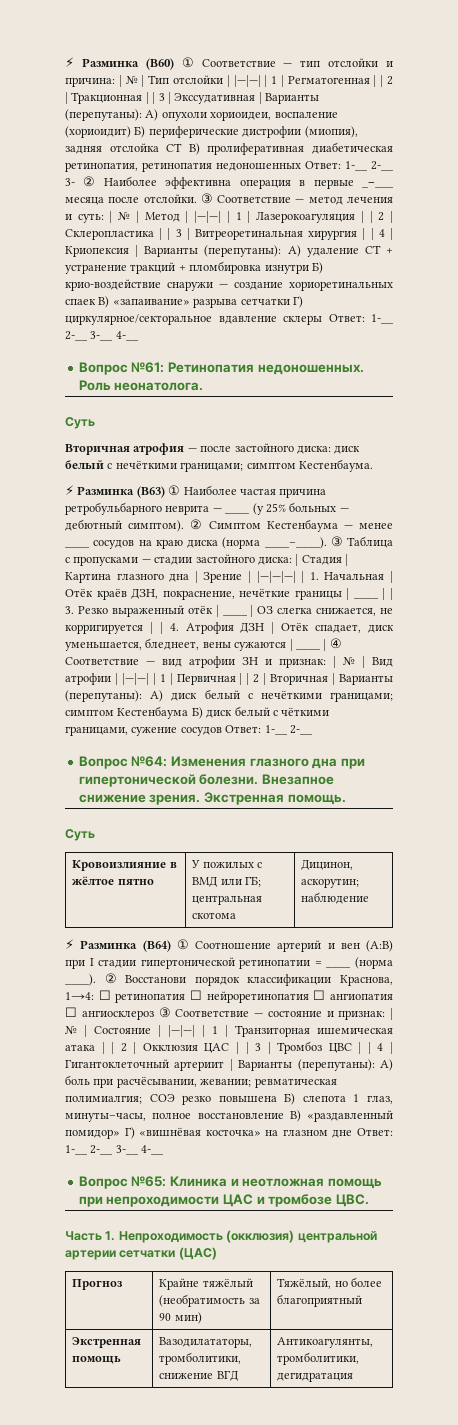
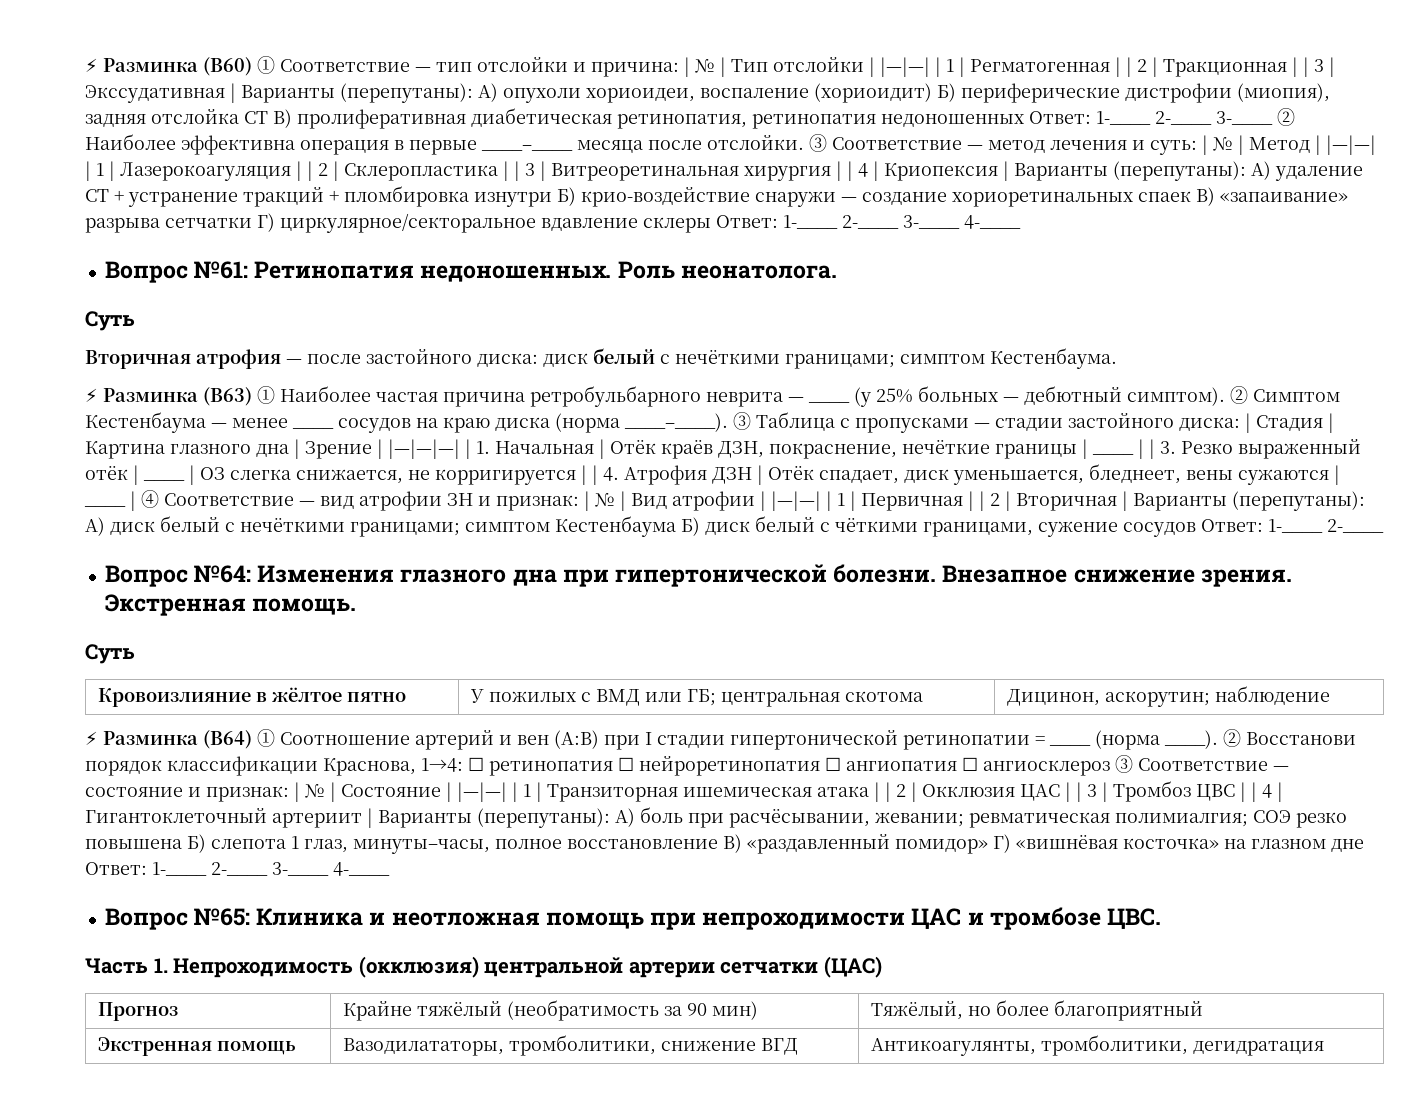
- ⚡ Разминка (В60) ① Соответствие — тип отслойки и причина: | № | Тип отслойки | |—|—| | 1 | Регматогенная | | 2 | Тракционная | | 3 | Экссудативная | Варианты (перепутаны): А) опухоли хориоидеи, воспаление (хориоидит) Б) периферические дистрофии (миопия), задняя отслойка СТ В) пролиферативная диабетическая ретинопатия, ретинопатия недоношенных Ответ: 1-__ 2-__ 3- ② Наиболее эффективна операция в первые _–___ месяца после отслойки.
+ ⚡ Разминка (В60) ① Соответствие — тип отслойки и причина: | № | Тип отслойки | |—|—| | 1 | Регматогенная | | 2 | Тракционная | | 3 | Экссудативная | Варианты (перепутаны): А) опухоли хориоидеи, воспаление (хориоидит) Б) периферические дистрофии (миопия), задняя отслойка СТ В) пролиферативная диабетическая ретинопатия, ретинопатия недоношенных Ответ: 1-____ 2-____ 3-____ ② Наиболее эффективна операция в первые ____–____ месяца после отслойки.
- ③ Соответствие — метод лечения и суть: | № | Метод | |—|—| | 1 | Лазерокоагуляция | | 2 | Склеропластика | | 3 | Витреоретинальная хирургия | | 4 | Криопексия | Варианты (перепутаны): А) удаление СТ + устранение тракций + пломбировка изнутри Б) крио-воздействие снаружи — создание хориоретинальных спаек В) «запаивание» разрыва сетчатки Г) циркулярное/секторальное вдавление склеры Ответ: 1-__ 2-__ 3-__ 4-__
+ ③ Соответствие — метод лечения и суть: | № | Метод | |—|—| | 1 | Лазерокоагуляция | | 2 | Склеропластика | | 3 | Витреоретинальная хирургия | | 4 | Криопексия | Варианты (перепутаны): А) удаление СТ + устранение тракций + пломбировка изнутри Б) крио-воздействие снаружи — создание хориоретинальных спаек В) «запаивание» разрыва сетчатки Г) циркулярное/секторальное вдавление склеры Ответ: 1-____ 2-____ 3-____ 4-____
- симптом Кестенбаума Б) диск белый с чёткими границами, сужение сосудов Ответ: 1-__ 2-__
+ симптом Кестенбаума Б) диск белый с чёткими границами, сужение сосудов Ответ: 1-____ 2-____
- СОЭ резко повышена Б) слепота 1 глаз, минуты–часы, полное восстановление В) «раздавленный помидор» Г) «вишнёвая косточка» на глазном дне Ответ: 1-__ 2-__ 3-__ 4-__
+ СОЭ резко повышена Б) слепота 1 глаз, минуты–часы, полное восстановление В) «раздавленный помидор» Г) «вишнёвая косточка» на глазном дне Ответ: 1-____ 2-____ 3-____ 4-____

